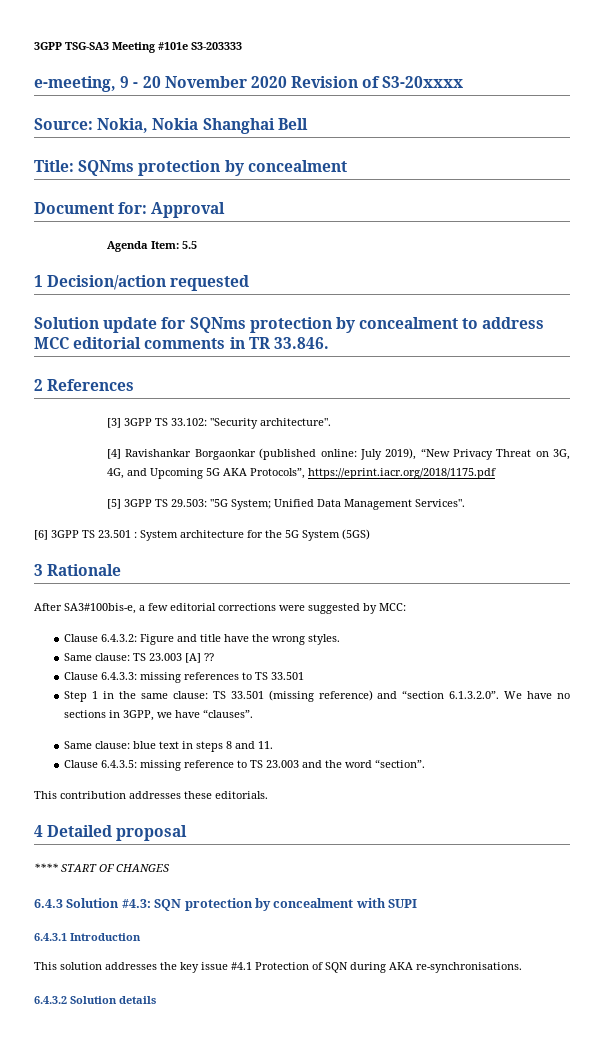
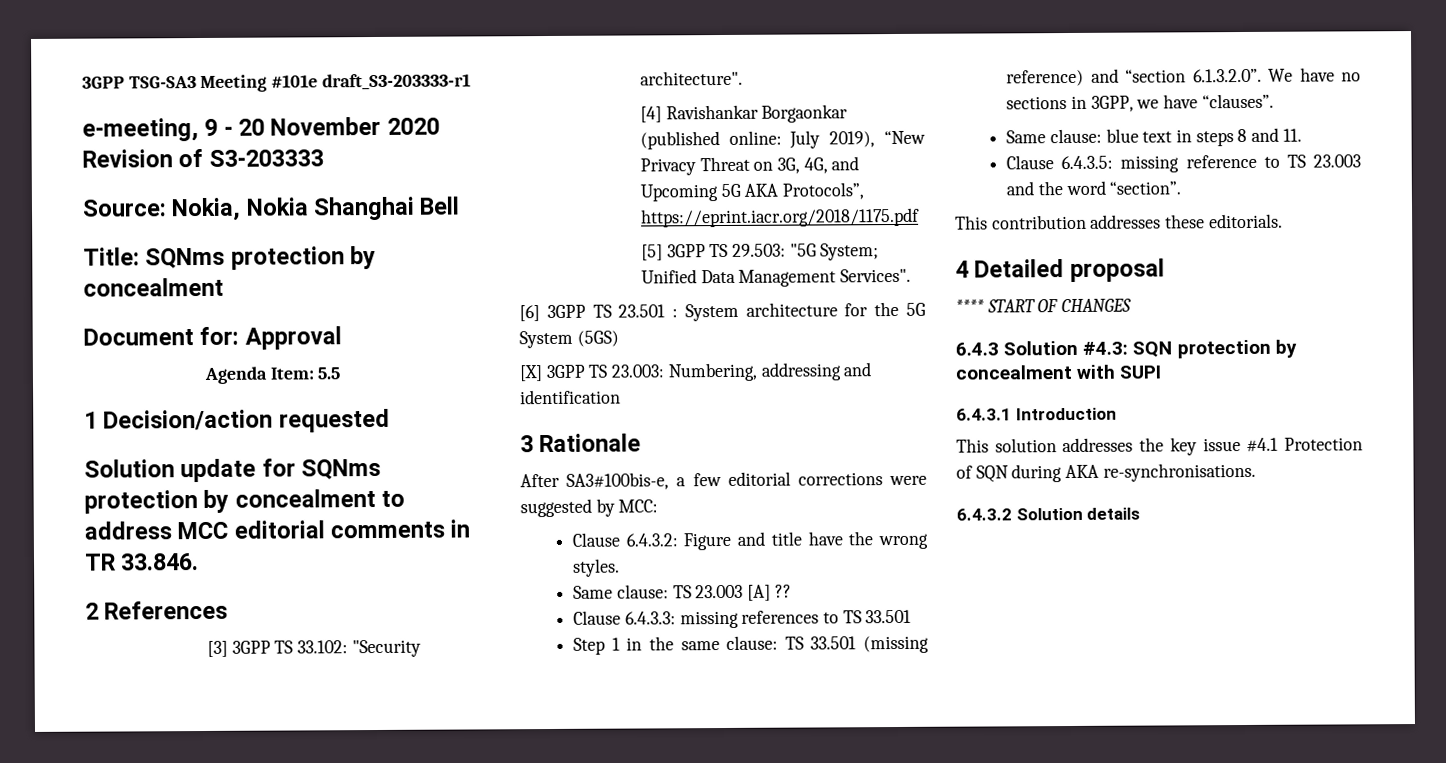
- 3GPP TSG-SA3 Meeting #101e S3-203333
+ 3GPP TSG-SA3 Meeting #101e draft_S3-203333-r1
- e-meeting, 9 - 20 November 2020 Revision of S3-20xxxx
+ e-meeting, 9 - 20 November 2020 Revision of S3-203333
+ [X] 3GPP TS 23.003: Numbering, addressing and identification

